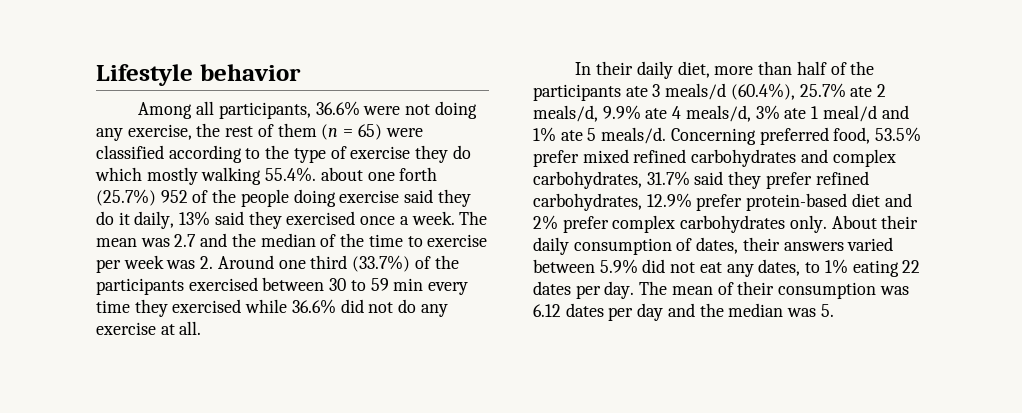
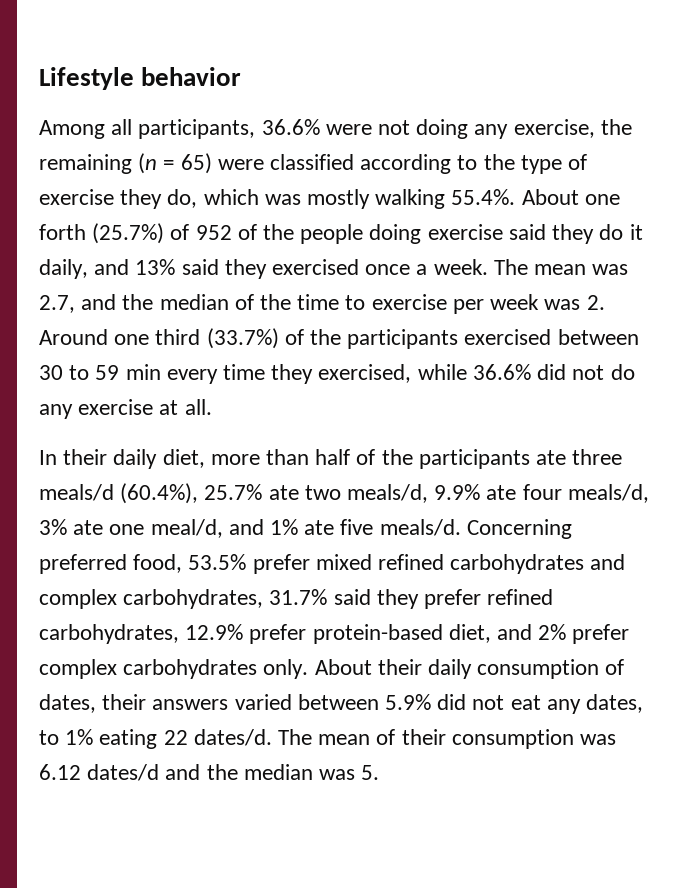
- Among all participants, 36.6% were not doing any exercise, the rest of them (n = 65) were classified according to the type of exercise they do which mostly walking 55.4%. about one forth (25.7%) 952 of the people doing exercise said they do it daily, 13% said they exercised once a week.
+ Among all participants, 36.6% were not doing any exercise, the remaining (n = 65) were classified according to the type of exercise they do, which was mostly walking 55.4%. About one forth (25.7%) of 952 of the people doing exercise said they do it daily, and 13% said they exercised once a week.
- The mean was 2.7 and the median of the time to exercise per week was 2. Around one third (33.7%) of the participants exercised between 30 to 59 min every time they exercised while 36.6% did not do any exercise at all.
+ The mean was 2.7, and the median of the time to exercise per week was 2. Around one third (33.7%) of the participants exercised between 30 to 59 min every time they exercised, while 36.6% did not do any exercise at all.
- In their daily diet, more than half of the participants ate 3 meals/d (60.4%), 25.7% ate 2 meals/d, 9.9% ate 4 meals/d, 3% ate 1 meal/d and 1% ate 5 meals/d.
+ In their daily diet, more than half of the participants ate three meals/d (60.4%), 25.7% ate two meals/d, 9.9% ate four meals/d, 3% ate one meal/d, and 1% ate five meals/d.
- Concerning preferred food, 53.5% prefer mixed refined carbohydrates and complex carbohydrates, 31.7% said they prefer refined carbohydrates, 12.9% prefer protein-based diet and 2% prefer complex carbohydrates only.
+ Concerning preferred food, 53.5% prefer mixed refined carbohydrates and complex carbohydrates, 31.7% said they prefer refined carbohydrates, 12.9% prefer protein-based diet, and 2% prefer complex carbohydrates only.
- About their daily consumption of dates, their answers varied between 5.9% did not eat any dates, to 1% eating 22 dates per day.
+ About their daily consumption of dates, their answers varied between 5.9% did not eat any dates, to 1% eating 22 dates/d.
- The mean of their consumption was 6.12 dates per day and the median was 5.
+ The mean of their consumption was 6.12 dates/d and the median was 5.

